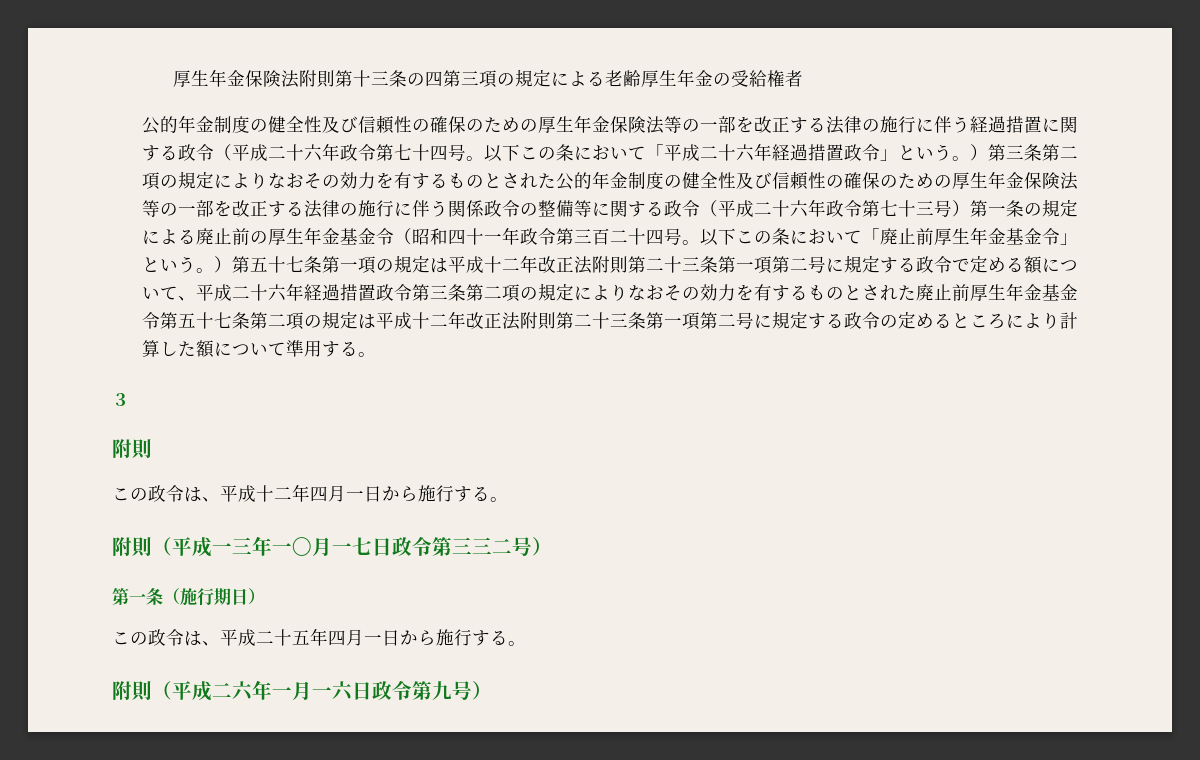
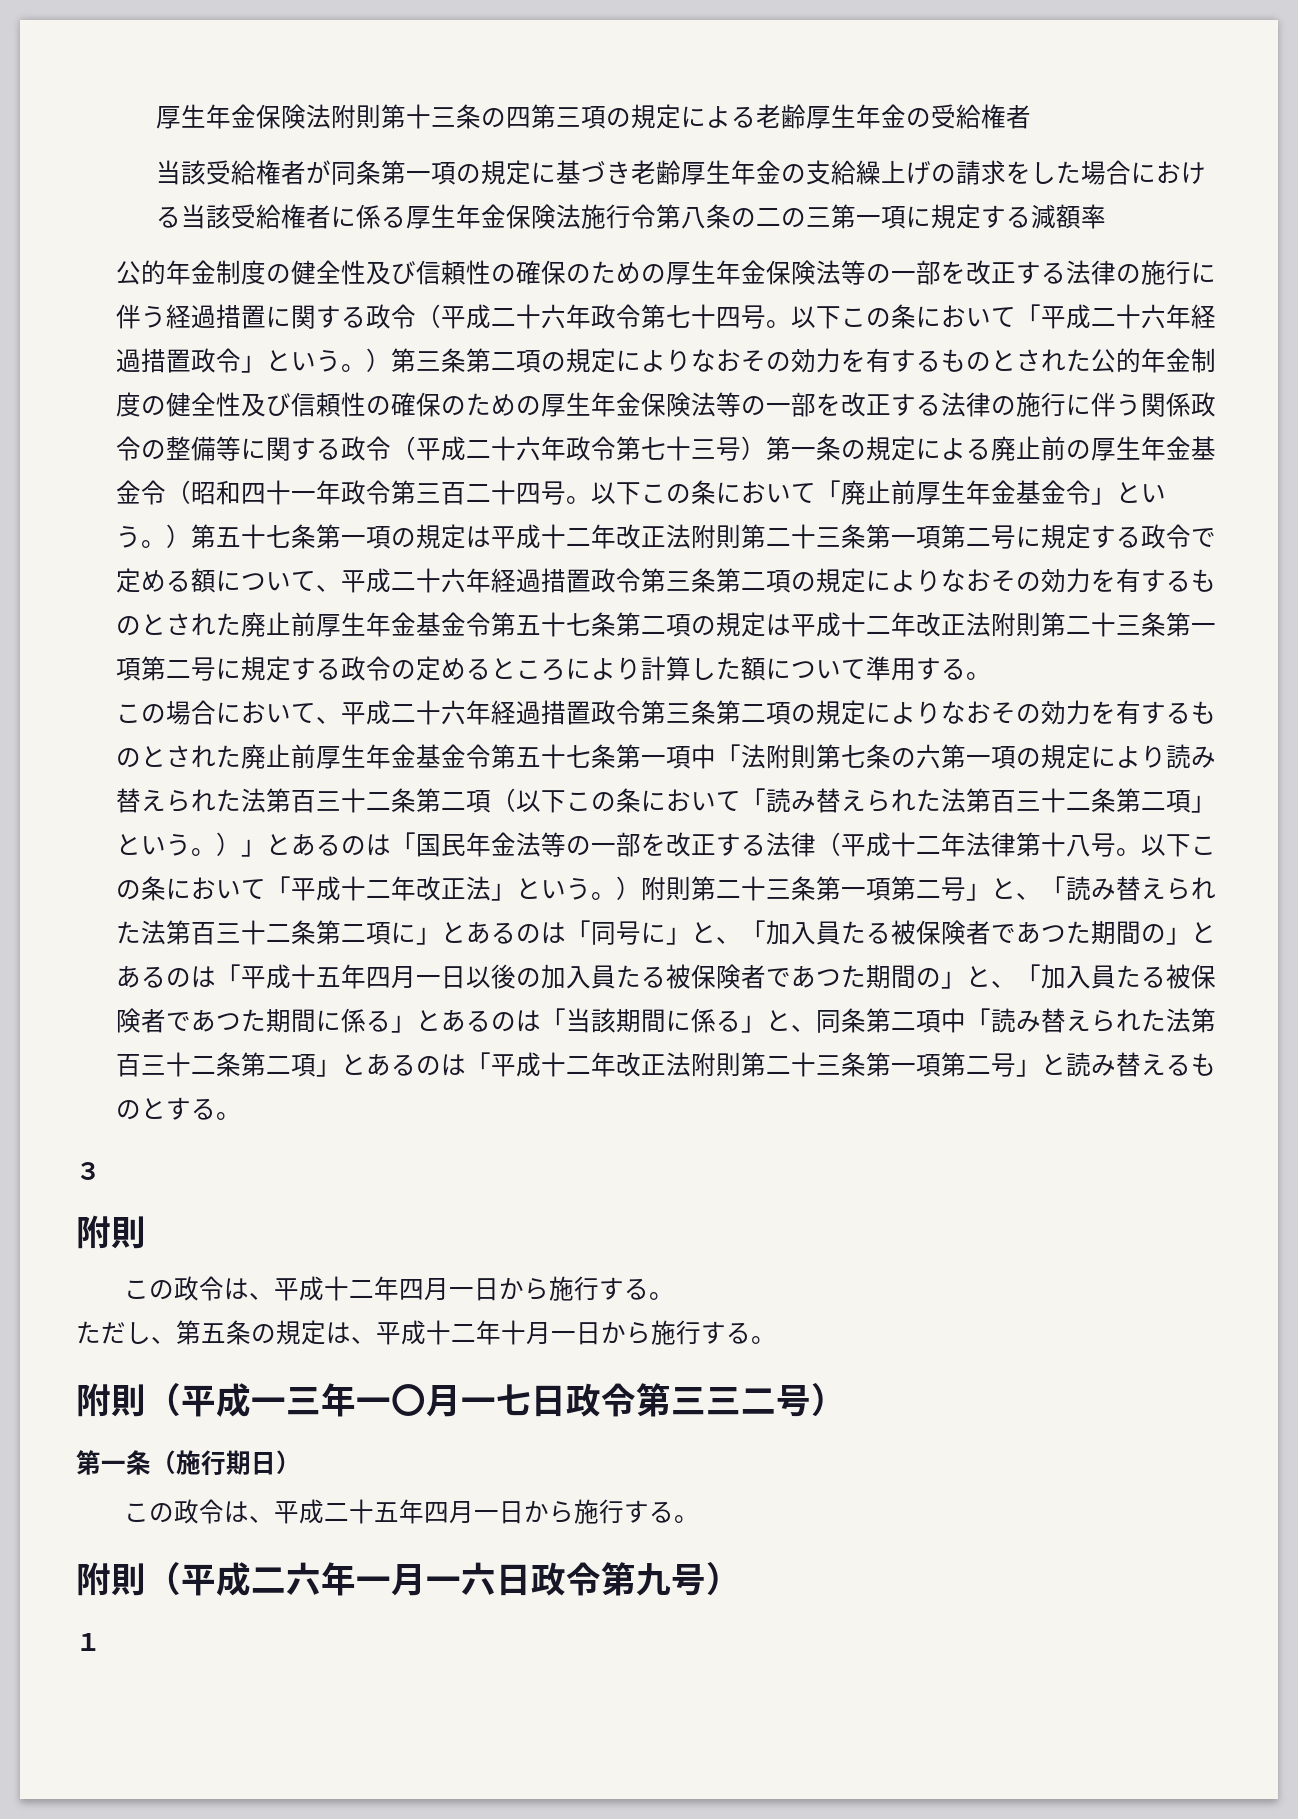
+ 当該受給権者が同条第一項の規定に基づき老齢厚生年金の支給繰上げの請求をした場合における当該受給権者に係る厚生年金保険法施行令第八条の二の三第一項に規定する減額率
+ この場合において、平成二十六年経過措置政令第三条第二項の規定によりなおその効力を有するものとされた廃止前厚生年金基金令第五十七条第一項中「法附則第七条の六第一項の規定により読み替えられた法第百三十二条第二項（以下この条において「読み替えられた法第百三十二条第二項」という。）」とあるのは「国民年金法等の一部を改正する法律（平成十二年法律第十八号。以下この条において「平成十二年改正法」という。）附則第二十三条第一項第二号」と、「読み替えられた法第百三十二条第二項に」とあるのは「同号に」と、「加入員たる被保険者であつた期間の」とあるのは「平成十五年四月一日以後の加入員たる被保険者であつた期間の」と、「加入員たる被保険者であつた期間に係る」とあるのは「当該期間に係る」と、同条第二項中「読み替えられた法第百三十二条第二項」とあるのは「平成十二年改正法附則第二十三条第一項第二号」と読み替えるものとする。
+ ただし、第五条の規定は、平成十二年十月一日から施行する。
+ １

